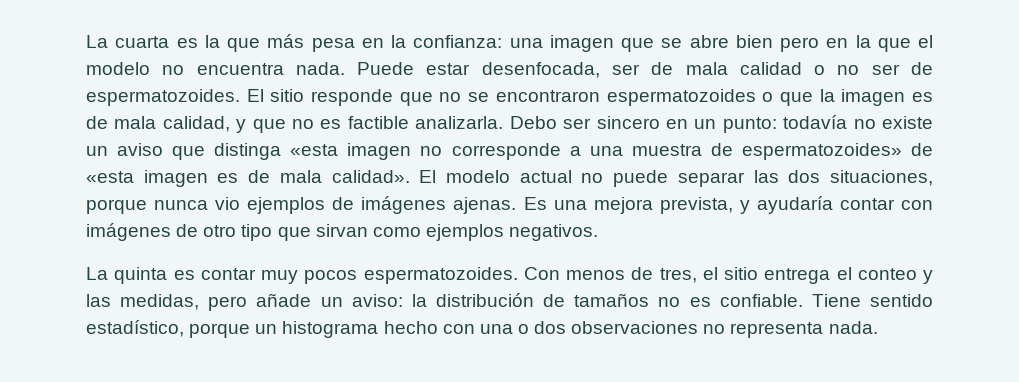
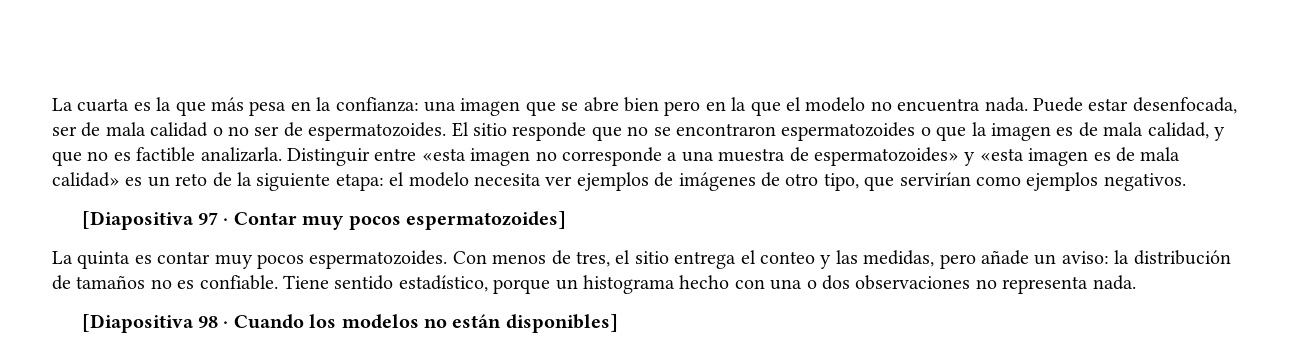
- Debo ser sincero en un punto: todavía no existe un aviso que distinga «esta imagen no corresponde a una muestra de espermatozoides» de «esta imagen es de mala calidad». El modelo actual no puede separar las dos situaciones, porque nunca vio ejemplos de imágenes ajenas. Es una mejora prevista, y ayudaría contar con imágenes de otro tipo que sirvan como ejemplos negativos.
+ Distinguir entre «esta imagen no corresponde a una muestra de espermatozoides» y «esta imagen es de mala calidad» es un reto de la siguiente etapa: el modelo necesita ver ejemplos de imágenes de otro tipo, que servirían como ejemplos negativos.
+ [Diapositiva 97 · Contar muy pocos espermatozoides]
+ [Diapositiva 98 · Cuando los modelos no están disponibles]

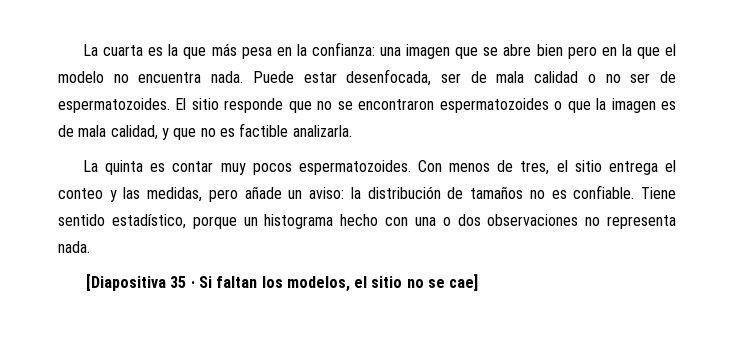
- Distinguir entre «esta imagen no corresponde a una muestra de espermatozoides» y «esta imagen es de mala calidad» es un reto de la siguiente etapa: el modelo necesita ver ejemplos de imágenes de otro tipo, que servirían como ejemplos negativos.
- [Diapositiva 97 · Contar muy pocos espermatozoides]
- [Diapositiva 98 · Cuando los modelos no están disponibles]
+ [Diapositiva 35 · Si faltan los modelos, el sitio no se cae]

